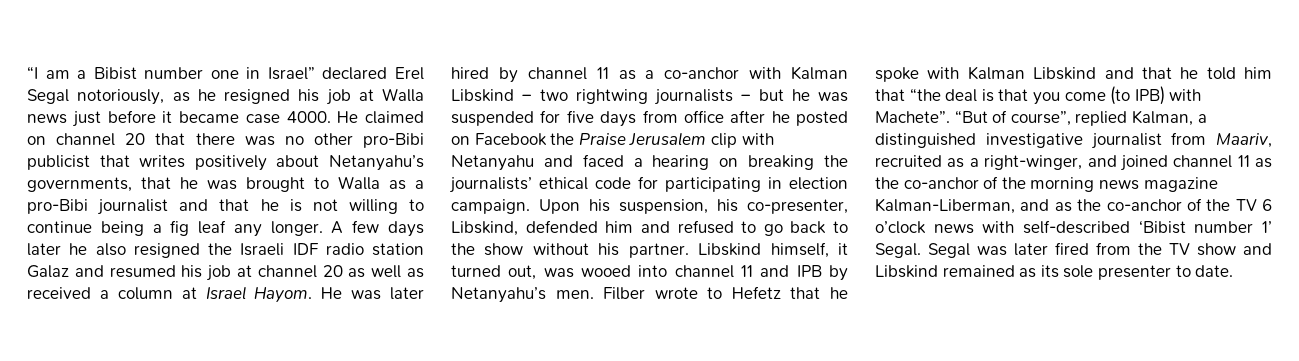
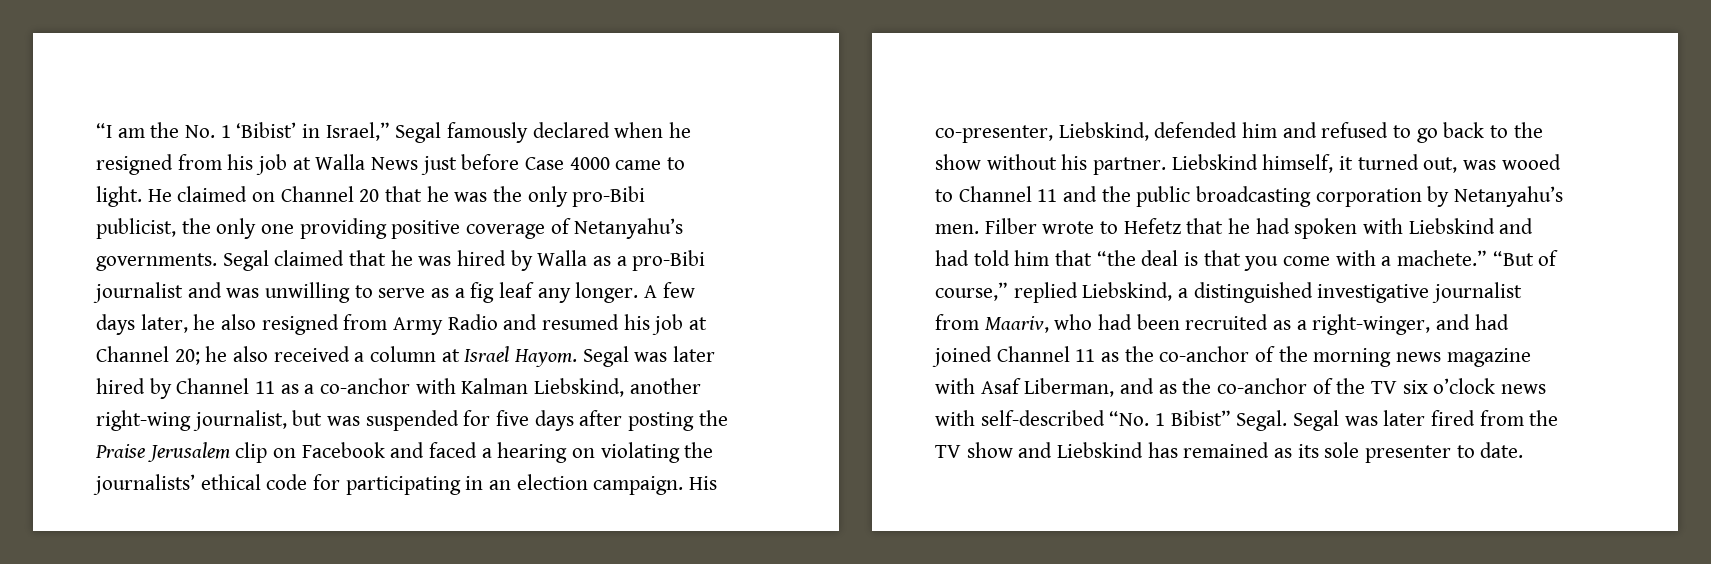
- “I am a Bibist number one in Israel” declared Erel Segal notoriously, as he resigned his job at Walla news just before it became case 4000.
+ “I am the No. 1 ‘Bibist’ in Israel,” Segal famously declared when he resigned from his job at Walla News just before Case 4000 came to light.
- He claimed on channel 20 that there was no other pro-Bibi publicist that writes positively about Netanyahu’s governments, that he was brought to Walla as a pro-Bibi journalist and that he is not willing to continue being a fig leaf any longer.
+ He claimed on Channel 20 that he was the only pro-Bibi publicist, the only one providing positive coverage of Netanyahu’s governments. Segal claimed that he was hired by Walla as a pro-Bibi journalist and was unwilling to serve as a fig leaf any longer.
- A few days later he also resigned the Israeli IDF radio station Galaz and resumed his job at channel 20 as well as received a column at Israel Hayom.
+ A few days later, he also resigned from Army Radio and resumed his job at Channel 20; he also received a column at Israel Hayom.
- He was later hired by channel 11 as a co-anchor with Kalman Libskind – two rightwing journalists – but he was suspended for five days from office after he posted on Facebook the Praise Jerusalem clip with Netanyahu and faced a hearing on breaking the journalists’ ethical code for participating in election campaign.
+ Segal was later hired by Channel 11 as a co-anchor with Kalman Liebskind, another right-wing journalist, but was suspended for five days after posting the Praise Jerusalem clip on Facebook and faced a hearing on violating the journalists’ ethical code for participating in an election campaign.
- Upon his suspension, his co-presenter, Libskind, defended him and refused to go back to the show without his partner.
+ His co-presenter, Liebskind, defended him and refused to go back to the show without his partner.
- Libskind himself, it turned out, was wooed into channel 11 and IPB by Netanyahu’s men.
+ Liebskind himself, it turned out, was wooed to Channel 11 and the public broadcasting corporation by Netanyahu’s men.
- Filber wrote to Hefetz that he spoke with Kalman Libskind and that he told him that “the deal is that you come (to IPB) with Machete”. “But of course”, replied Kalman, a distinguished investigative journalist from Maariv, recruited as a right-winger, and joined channel 11 as the co-anchor of the morning news magazine Kalman-Liberman, and as the co-anchor of the TV 6 o’clock news with self-described ‘Bibist number 1’ Segal.
+ Filber wrote to Hefetz that he had spoken with Liebskind and had told him that “the deal is that you come with a machete.” “But of course,” replied Liebskind, a distinguished investigative journalist from Maariv, who had been recruited as a right-winger, and had joined Channel 11 as the co-anchor of the morning news magazine with Asaf Liberman, and as the co-anchor of the TV six o’clock news with self-described “No. 1 Bibist” Segal.
- Segal was later fired from the TV show and Libskind remained as its sole presenter to date.
+ Segal was later fired from the TV show and Liebskind has remained as its sole presenter to date.

